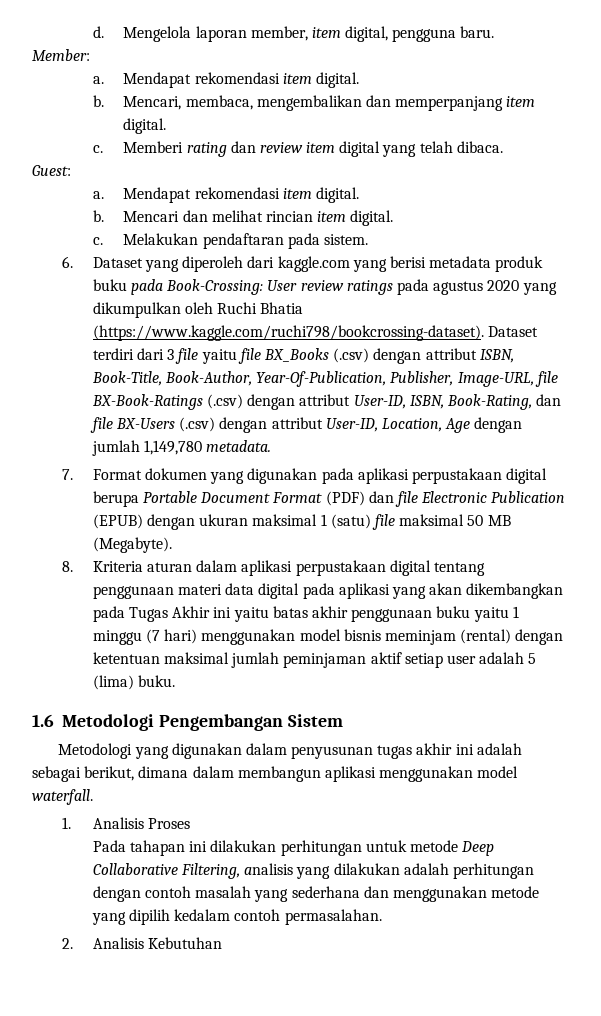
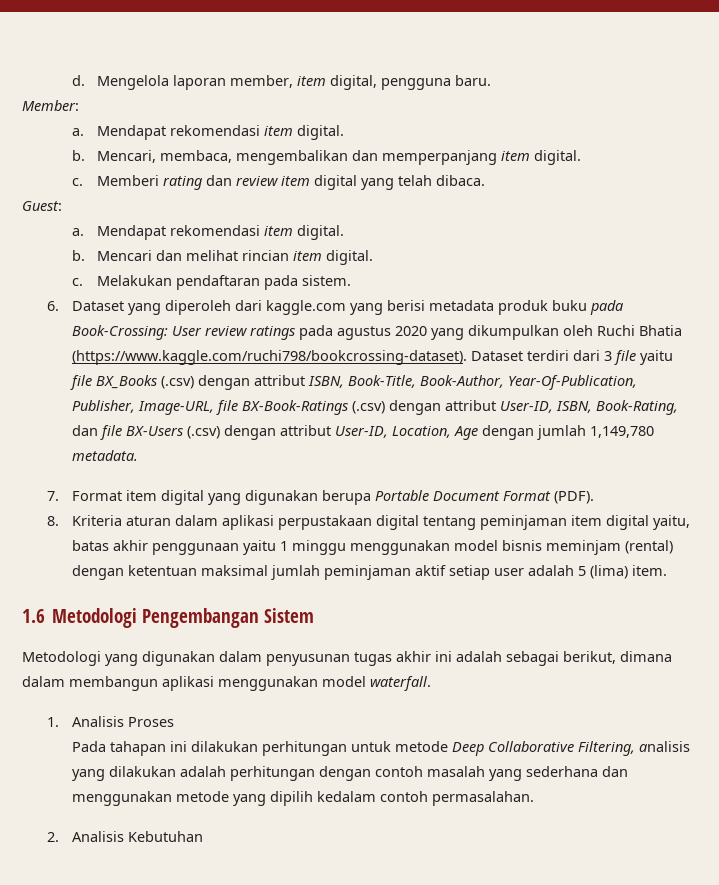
- 7. Format dokumen yang digunakan pada aplikasi perpustakaan digital berupa Portable Document Format (PDF) dan file Electronic Publication (EPUB) dengan ukuran maksimal 1 (satu) file maksimal 50 MB (Megabyte).
+ 7. Format item digital yang digunakan berupa Portable Document Format (PDF).
- 8. Kriteria aturan dalam aplikasi perpustakaan digital tentang penggunaan materi data digital pada aplikasi yang akan dikembangkan pada Tugas Akhir ini yaitu batas akhir penggunaan buku yaitu 1 minggu (7 hari) menggunakan model bisnis meminjam (rental) dengan ketentuan maksimal jumlah peminjaman aktif setiap user adalah 5 (lima) buku.
+ 8. Kriteria aturan dalam aplikasi perpustakaan digital tentang peminjaman item digital yaitu, batas akhir penggunaan yaitu 1 minggu menggunakan model bisnis meminjam (rental) dengan ketentuan maksimal jumlah peminjaman aktif setiap user adalah 5 (lima) item.

